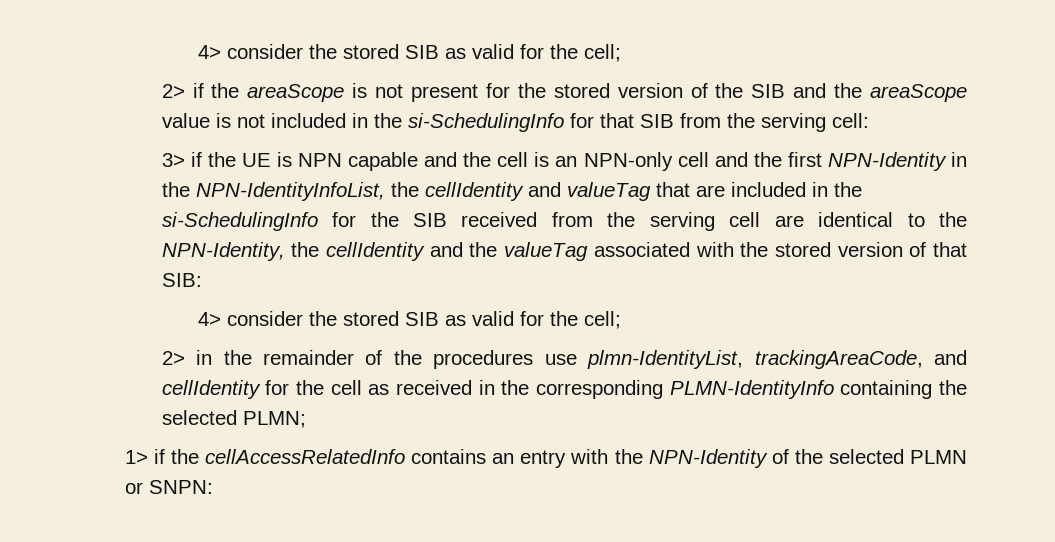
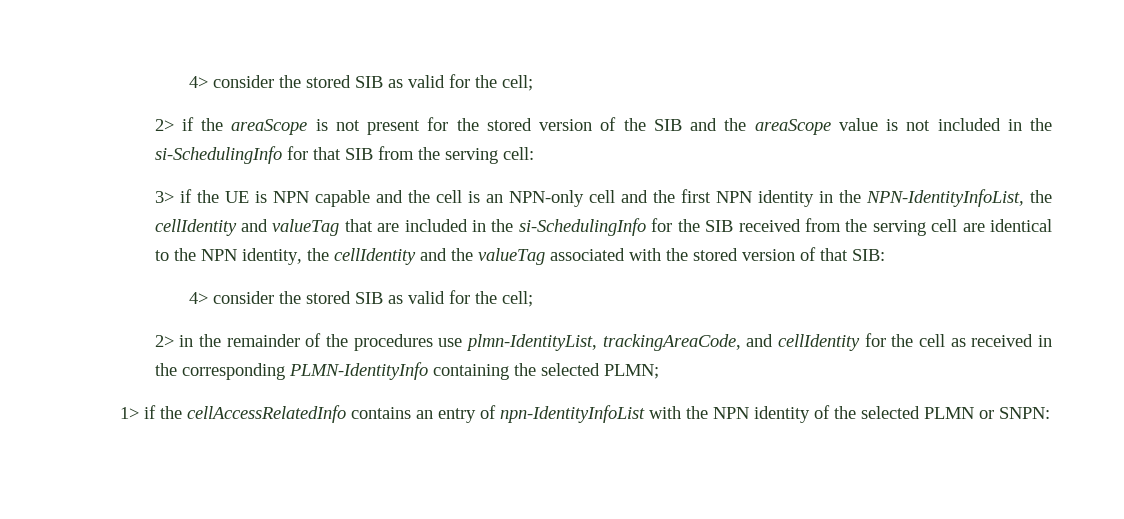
- 3> if the UE is NPN capable and the cell is an NPN-only cell and the first NPN-Identity in the NPN-IdentityInfoList, the cellIdentity and valueTag that are included in the si-SchedulingInfo for the SIB received from the serving cell are identical to the NPN-Identity, the cellIdentity and the valueTag associated with the stored version of that SIB:
+ 3> if the UE is NPN capable and the cell is an NPN-only cell and the first NPN identity in the NPN-IdentityInfoList, the cellIdentity and valueTag that are included in the si-SchedulingInfo for the SIB received from the serving cell are identical to the NPN identity, the cellIdentity and the valueTag associated with the stored version of that SIB:
- 1> if the cellAccessRelatedInfo contains an entry with the NPN-Identity of the selected PLMN or SNPN:
+ 1> if the cellAccessRelatedInfo contains an entry of npn-IdentityInfoList with the NPN identity of the selected PLMN or SNPN:

